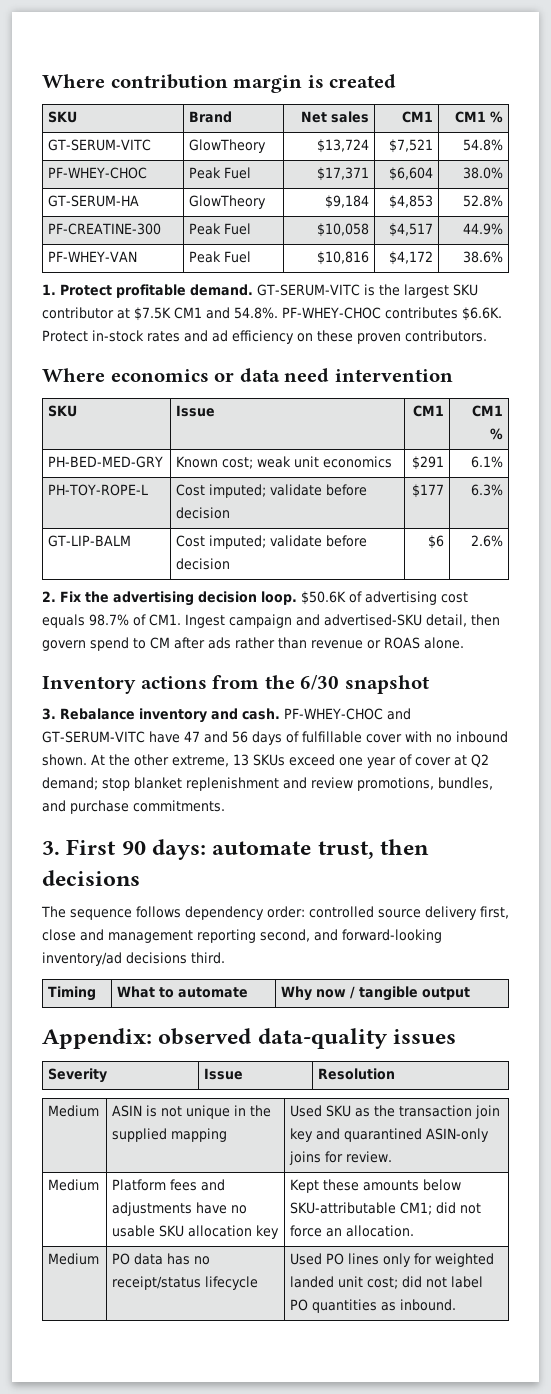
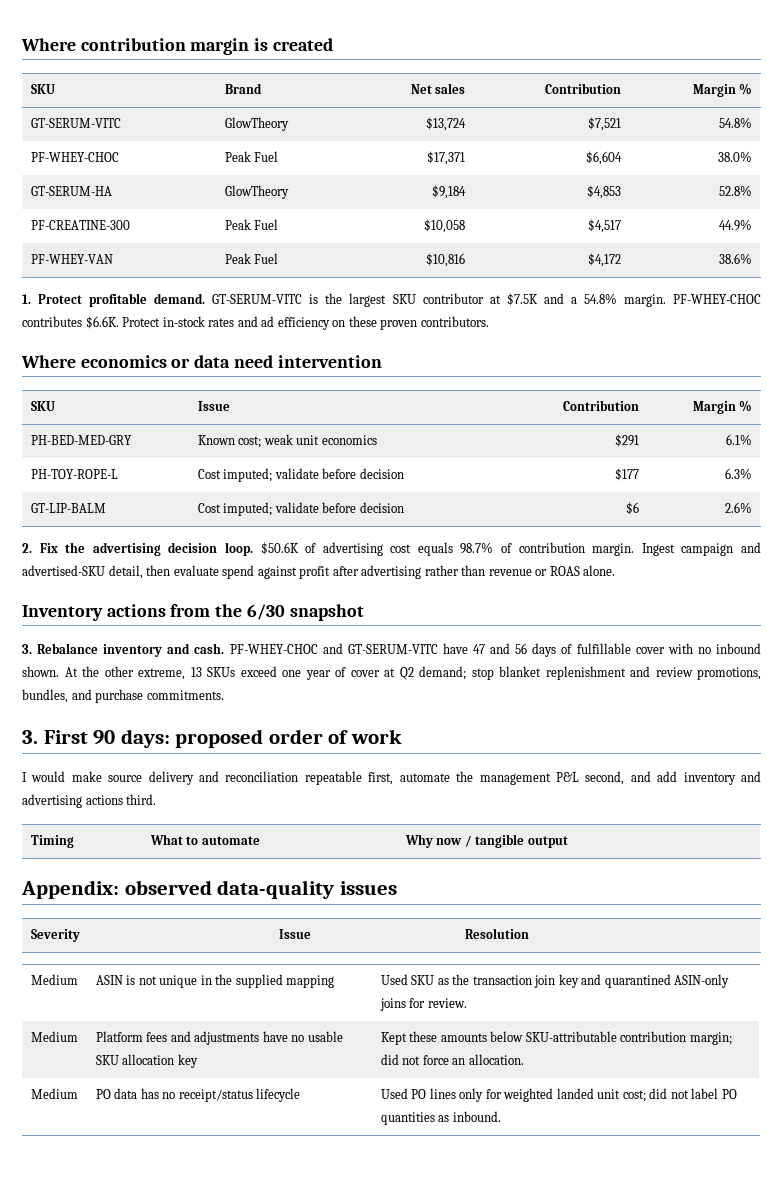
- SKU | Brand | Net sales | CM1 | CM1 %
+ SKU | Brand | Net sales | Contribution | Margin %
- GT-SERUM-VITC is the largest SKU contributor at $7.5K CM1 and 54.8%. PF-WHEY-CHOC contributes $6.6K. Protect in-stock rates and ad efficiency on these proven contributors.
+ GT-SERUM-VITC is the largest SKU contributor at $7.5K and a 54.8% margin. PF-WHEY-CHOC contributes $6.6K. Protect in-stock rates and ad efficiency on these proven contributors.
- SKU | Issue | CM1 | CM1 %
+ SKU | Issue | Contribution | Margin %
- $50.6K of advertising cost equals 98.7% of CM1. Ingest campaign and advertised-SKU detail, then govern spend to CM after ads rather than revenue or ROAS alone.
+ $50.6K of advertising cost equals 98.7% of contribution margin. Ingest campaign and advertised-SKU detail, then evaluate spend against profit after advertising rather than revenue or ROAS alone.
- 3. First 90 days: automate trust, then decisions
- The sequence follows dependency order: controlled source delivery first, close and management reporting second, and forward-looking inventory/ad decisions third.
+ 3. First 90 days: proposed order of work
+ I would make source delivery and reconciliation repeatable first, automate the management P&L second, and add inventory and advertising actions third.
- Medium | Platform fees and adjustments have no usable SKU allocation key | Kept these amounts below SKU-attributable CM1; did not force an allocation.
+ Medium | Platform fees and adjustments have no usable SKU allocation key | Kept these amounts below SKU-attributable contribution margin; did not force an allocation.

